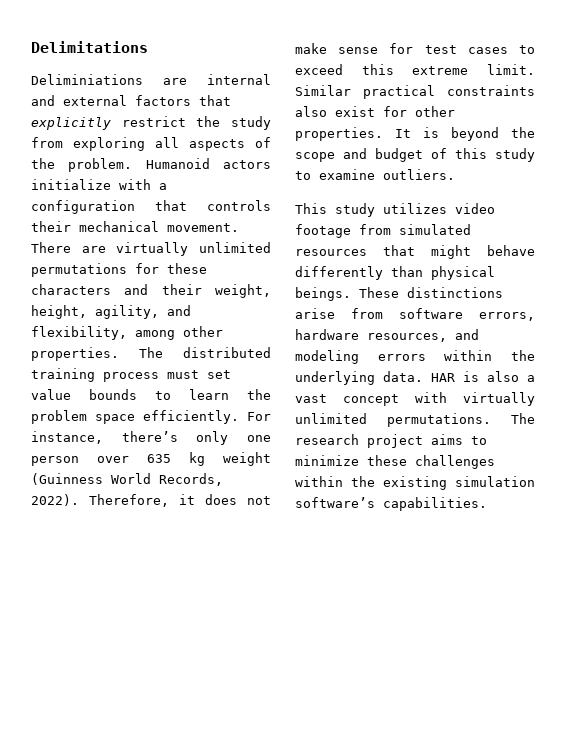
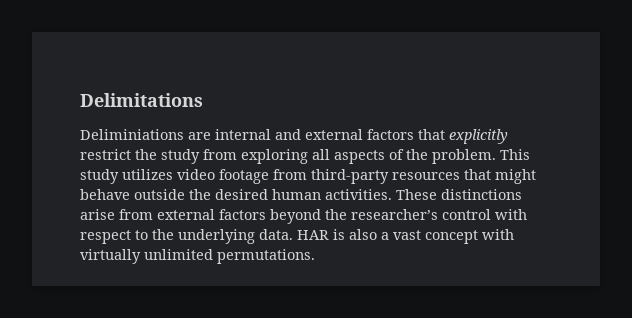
- Deliminiations are internal and external factors that explicitly restrict the study from exploring all aspects of the problem. Humanoid actors initialize with a configuration that controls their mechanical movement. There are virtually unlimited permutations for these characters and their weight, height, agility, and flexibility, among other properties. The distributed training process must set value bounds to learn the problem space efficiently. For instance, there’s only one person over 635 kg weight (Guinness World Records, 2022). Therefore, it does not make sense for test cases to exceed this extreme limit. Similar practical constraints also exist for other properties. It is beyond the scope and budget of this study to examine outliers.
- This study utilizes video footage from simulated resources that might behave differently than physical beings. These distinctions arise from software errors, hardware resources, and modeling errors within the underlying data.
+ Deliminiations are internal and external factors that explicitly restrict the study from exploring all aspects of the problem. This study utilizes video footage from third-party resources that might behave outside the desired human activities. These distinctions arise from external factors beyond the researcher’s control with respect to the underlying data.
- The research project aims to minimize these challenges within the existing simulation software’s capabilities.

